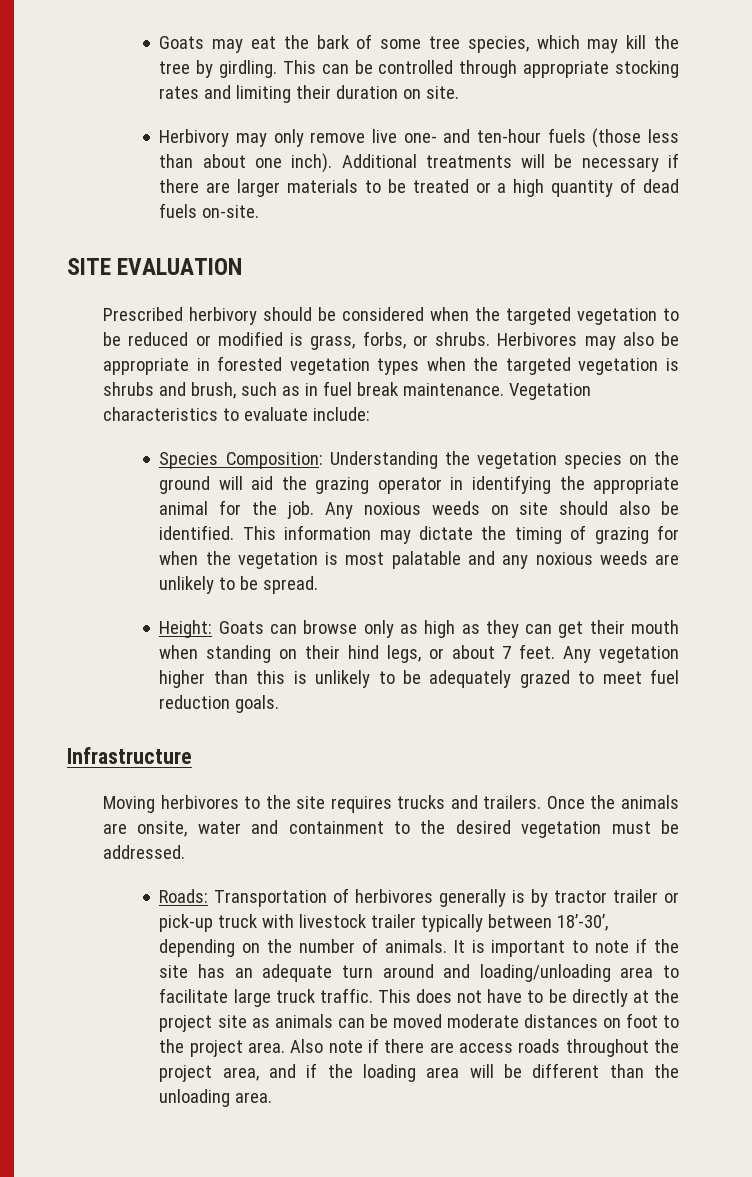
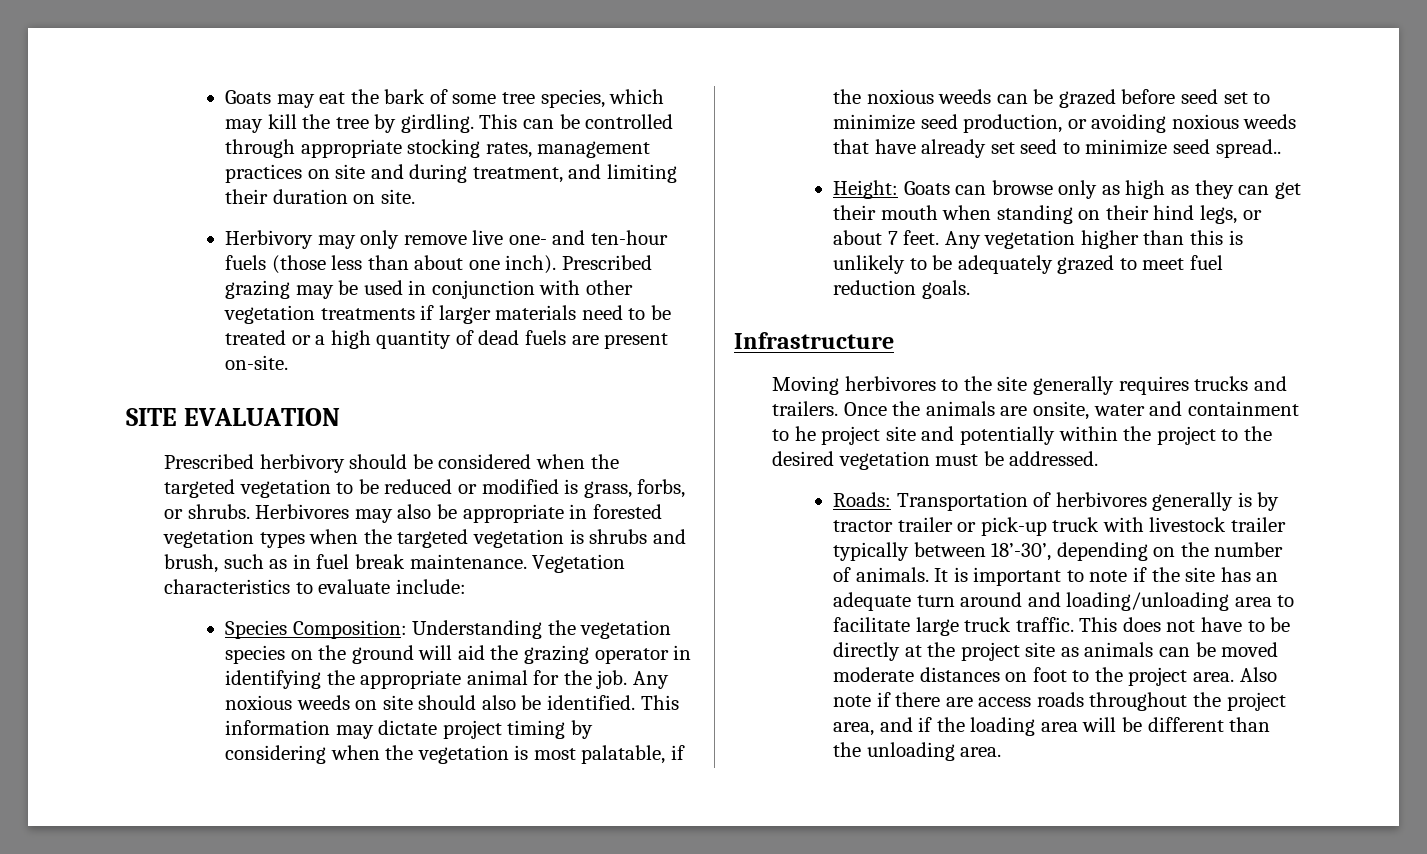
- This can be controlled through appropriate stocking rates and limiting their duration on site.
+ This can be controlled through appropriate stocking rates, management practices on site and during treatment, and limiting their duration on site.
- Additional treatments will be necessary if there are larger materials to be treated or a high quantity of dead fuels on-site.
+ Prescribed grazing may be used in conjunction with other vegetation treatments if larger materials need to be treated or a high quantity of dead fuels are present on-site.
- This information may dictate the timing of grazing for when the vegetation is most palatable and any noxious weeds are unlikely to be spread.
+ This information may dictate project timing by considering when the vegetation is most palatable, if the noxious weeds can be grazed before seed set to minimize seed production, or avoiding noxious weeds that have already set seed to minimize seed spread..
- Moving herbivores to the site requires trucks and trailers.
+ Moving herbivores to the site generally requires trucks and trailers.
- Once the animals are onsite, water and containment to the desired vegetation must be addressed.
+ Once the animals are onsite, water and containment to he project site and potentially within the project to the desired vegetation must be addressed.

